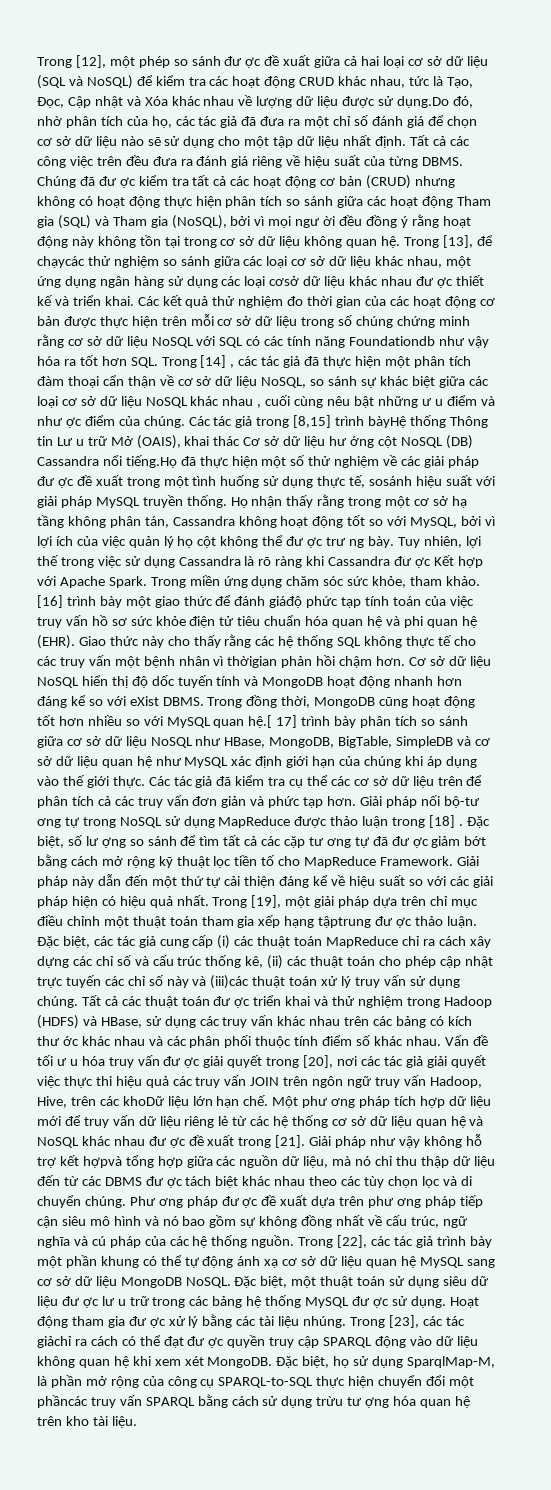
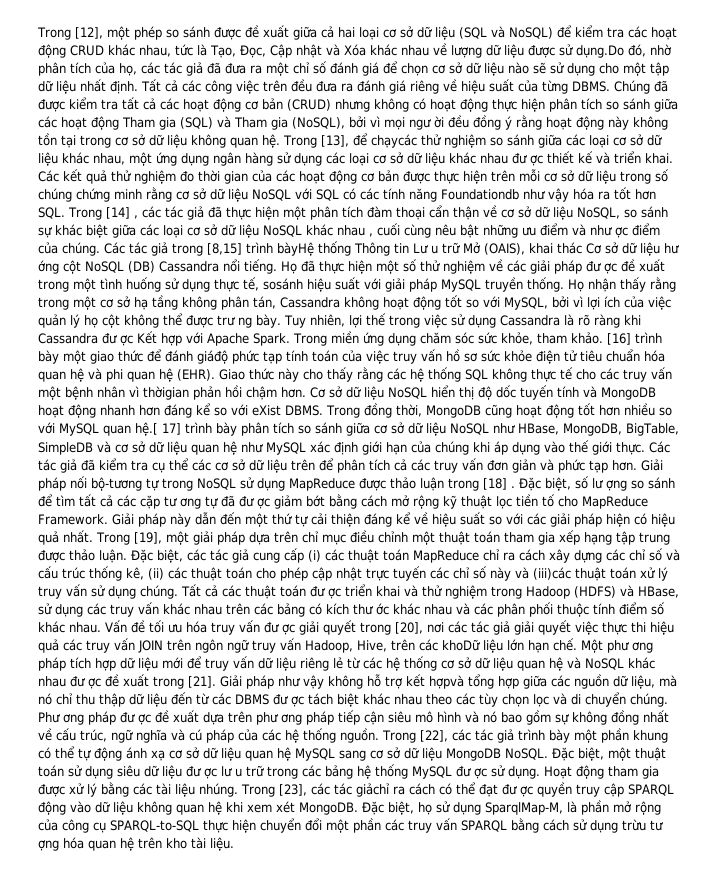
- Trong [12], một phép so sánh đư ợc đề xuất giữa cả hai loại cơ sở dữ liệu (SQL và NoSQL) để kiểm tra các hoạt động CRUD khác nhau, tức là Tạo, Đọc, Cập nhật và Xóa khác nhau về lượng dữ liệu được sử dụng.Do đó, nhờ phân tích của họ, các tác giả đã đưa ra một chỉ số đánh giá để chọn cơ sở dữ liệu nào sẽ sử dụng cho một tập dữ liệu nhất định.
+ Trong [12], một phép so sánh được đề xuất giữa cả hai loại cơ sở dữ liệu (SQL và NoSQL) để kiểm tra các hoạt động CRUD khác nhau, tức là Tạo, Đọc, Cập nhật và Xóa khác nhau về lượng dữ liệu được sử dụng.Do đó, nhờ phân tích của họ, các tác giả đã đưa ra một chỉ số đánh giá để chọn cơ sở dữ liệu nào sẽ sử dụng cho một tập dữ liệu nhất định.
- Chúng đã đư ợc kiểm tra tất cả các hoạt động cơ bản (CRUD) nhưng không có hoạt động thực hiện phân tích so sánh giữa các hoạt động Tham gia (SQL) và Tham gia (NoSQL), bởi vì mọi ngư ời đều đồng ý rằng hoạt động này không tồn tại trong cơ sở dữ liệu không quan hệ.
+ Chúng đã được kiểm tra tất cả các hoạt động cơ bản (CRUD) nhưng không có hoạt động thực hiện phân tích so sánh giữa các hoạt động Tham gia (SQL) và Tham gia (NoSQL), bởi vì mọi ngư ời đều đồng ý rằng hoạt động này không tồn tại trong cơ sở dữ liệu không quan hệ.
- Trong [13], để chạycác thử nghiệm so sánh giữa các loại cơ sở dữ liệu khác nhau, một ứng dụng ngân hàng sử dụng các loại cơsở dữ liệu khác nhau đư ợc thiết kế và triển khai.
+ Trong [13], để chạycác thử nghiệm so sánh giữa các loại cơ sở dữ liệu khác nhau, một ứng dụng ngân hàng sử dụng các loại cơ sở dữ liệu khác nhau đư ợc thiết kế và triển khai.
- Các kết quả thử nghiệm đo thời gian của các hoạt động cơ bản được thực hiện trên mỗi cơ sở dữ liệu trong số chúng chứng minh rằng cơ sở dữ liệu NoSQL với SQL có các tính năng Foundationdb như vậy hóa ra tốt hơn SQL. Trong [14] , các tác giả đã thực hiện một phân tích đàm thoại cẩn thận về cơ sở dữ liệu NoSQL, so sánh sự khác biệt giữa các loại cơ sở dữ liệu NoSQL khác nhau , cuối cùng nêu bật những ư u điểm và như ợc điểm của chúng.
+ Các kết quả thử nghiệm đo thời gian của các hoạt động cơ bản được thực hiện trên mỗi cơ sở dữ liệu trong số chúng chứng minh rằng cơ sở dữ liệu NoSQL với SQL có các tính năng Foundationdb như vậy hóa ra tốt hơn SQL. Trong [14] , các tác giả đã thực hiện một phân tích đàm thoại cẩn thận về cơ sở dữ liệu NoSQL, so sánh sự khác biệt giữa các loại cơ sở dữ liệu NoSQL khác nhau , cuối cùng nêu bật những ưu điểm và như ợc điểm của chúng.
- Các tác giả trong [8,15] trình bàyHệ thống Thông tin Lư u trữ Mở (OAIS), khai thác Cơ sở dữ liệu hư ớng cột NoSQL (DB) Cassandra nổi tiếng.Họ đã thực hiện một số thử nghiệm về các giải pháp đư ợc đề xuất trong một tình huống sử dụng thực tế, sosánh hiệu suất với giải pháp MySQL truyền thống.
+ Các tác giả trong [8,15] trình bàyHệ thống Thông tin Lư u trữ Mở (OAIS), khai thác Cơ sở dữ liệu hư ớng cột NoSQL (DB) Cassandra nổi tiếng. Họ đã thực hiện một số thử nghiệm về các giải pháp đư ợc đề xuất trong một tình huống sử dụng thực tế, sosánh hiệu suất với giải pháp MySQL truyền thống.
- Họ nhận thấy rằng trong một cơ sở hạ tầng không phân tán, Cassandra không hoạt động tốt so với MySQL, bởi vì lợi ích của việc quản lý họ cột không thể đư ợc trư ng bày.
+ Họ nhận thấy rằng trong một cơ sở hạ tầng không phân tán, Cassandra không hoạt động tốt so với MySQL, bởi vì lợi ích của việc quản lý họ cột không thể được trư ng bày.
- Giải pháp nối bộ-tư ơng tự trong NoSQL sử dụng MapReduce được thảo luận trong [18] .
+ Giải pháp nối bộ-tương tự trong NoSQL sử dụng MapReduce được thảo luận trong [18] .
- Trong [19], một giải pháp dựa trên chỉ mục điều chỉnh một thuật toán tham gia xếp hạng tậptrung đư ợc thảo luận.
+ Trong [19], một giải pháp dựa trên chỉ mục điều chỉnh một thuật toán tham gia xếp hạng tập trung được thảo luận.
- Vấn đề tối ư u hóa truy vấn đư ợc giải quyết trong [20], nơi các tác giả giải quyết việc thực thi hiệu quả các truy vấn JOIN trên ngôn ngữ truy vấn Hadoop, Hive, trên các khoDữ liệu lớn hạn chế.
+ Vấn đề tối ưu hóa truy vấn đư ợc giải quyết trong [20], nơi các tác giả giải quyết việc thực thi hiệu quả các truy vấn JOIN trên ngôn ngữ truy vấn Hadoop, Hive, trên các khoDữ liệu lớn hạn chế.
- Hoạt động tham gia đư ợc xử lý bằng các tài liệu nhúng.
+ Hoạt động tham gia được xử lý bằng các tài liệu nhúng.
- Đặc biệt, họ sử dụng SparqlMap-M, là phần mở rộng của công cụ SPARQL-to-SQL thực hiện chuyển đổi một phầncác truy vấn SPARQL bằng cách sử dụng trừu tư ợng hóa quan hệ trên kho tài liệu.
+ Đặc biệt, họ sử dụng SparqlMap-M, là phần mở rộng của công cụ SPARQL-to-SQL thực hiện chuyển đổi một phần các truy vấn SPARQL bằng cách sử dụng trừu tư ợng hóa quan hệ trên kho tài liệu.

